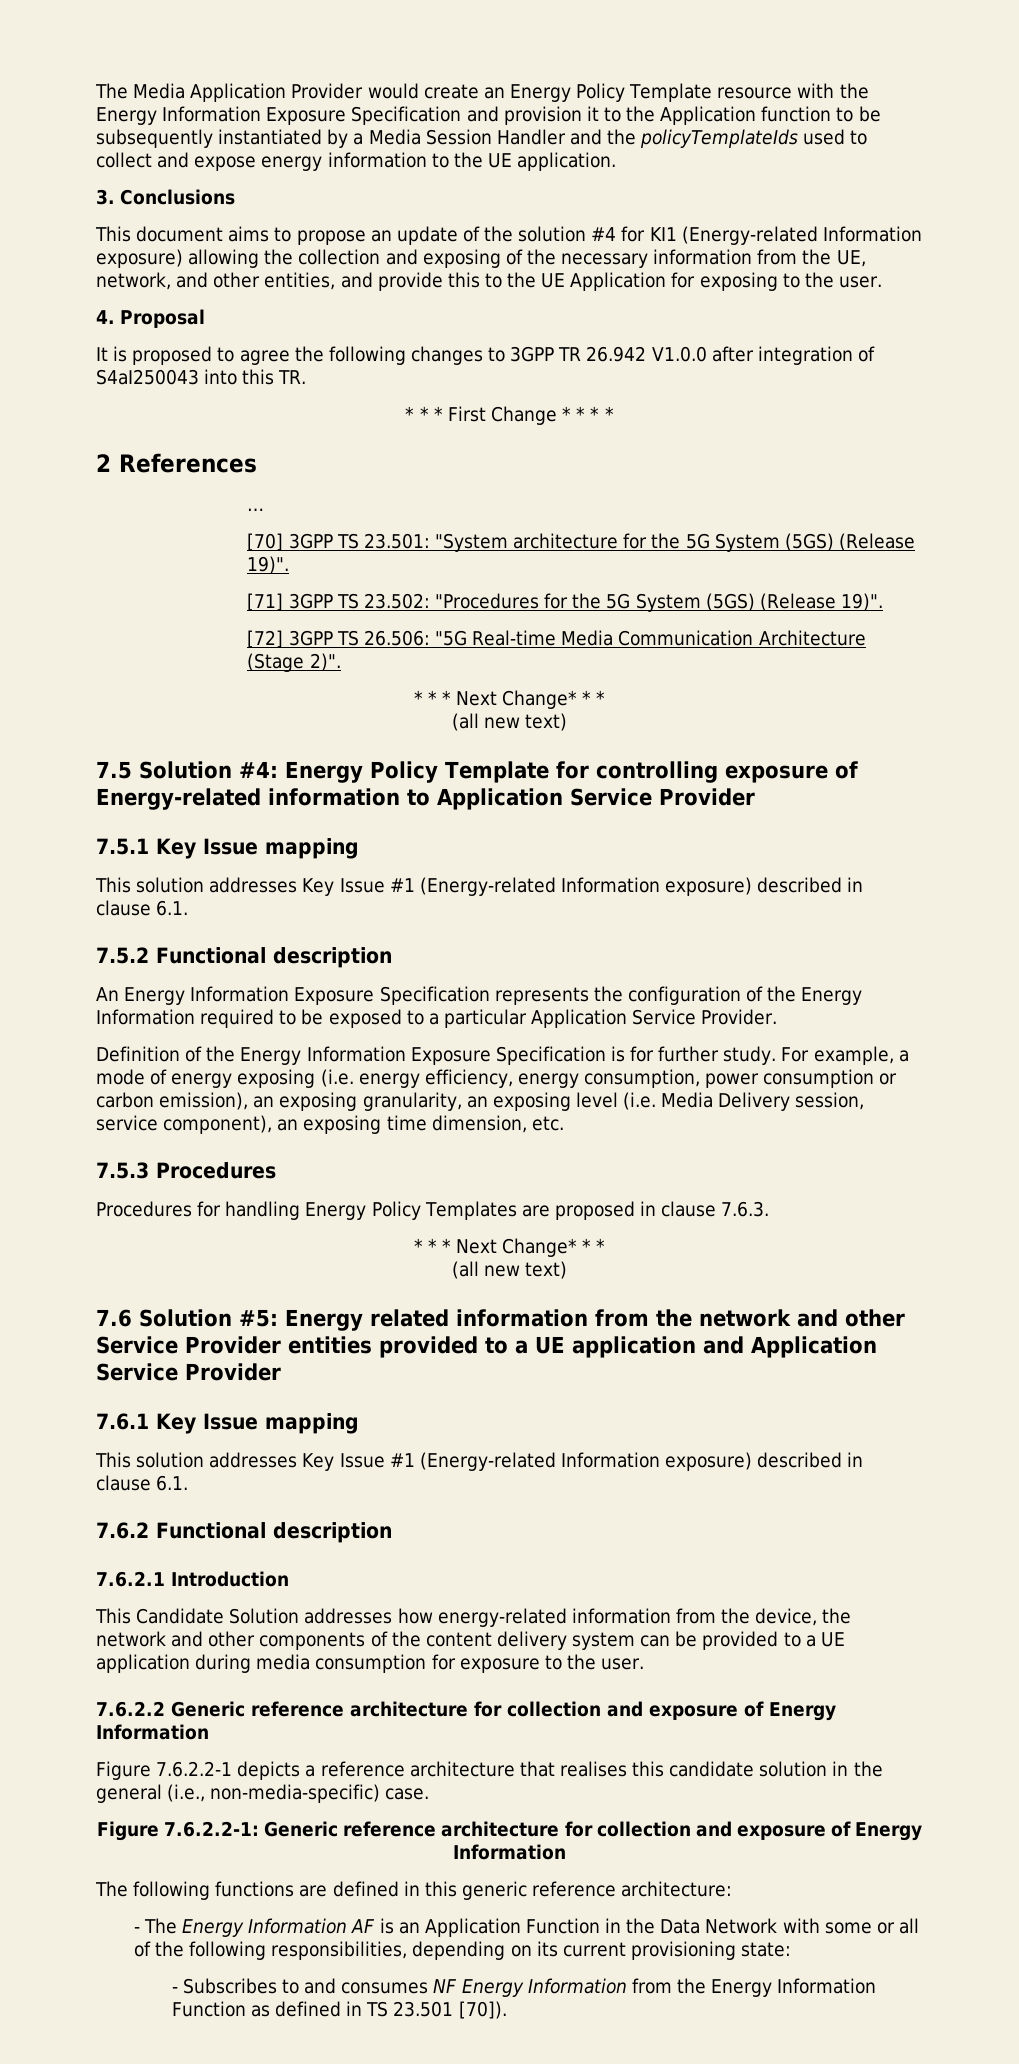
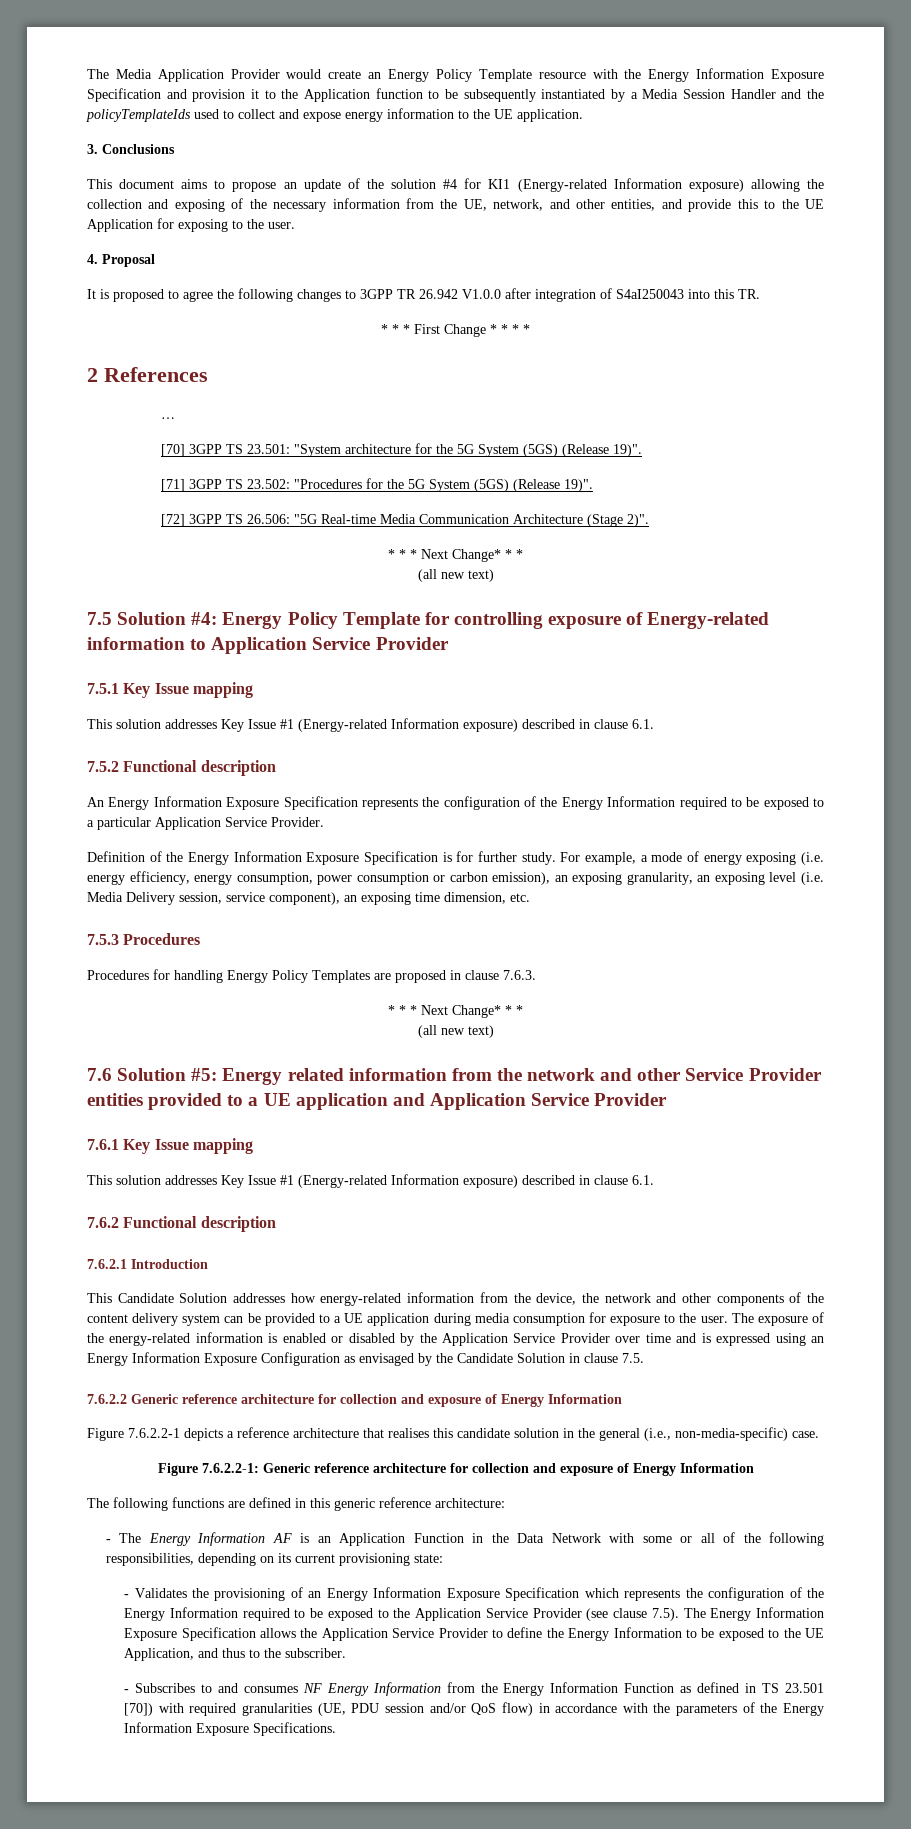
+ The exposure of the energy-related information is enabled or disabled by the Application Service Provider over time and is expressed using an Energy Information Exposure Configuration as envisaged by the Candidate Solution in clause 7.5.
+ - Validates the provisioning of an Energy Information Exposure Specification which represents the configuration of the Energy Information required to be exposed to the Application Service Provider (see clause 7.5). The Energy Information Exposure Specification allows the Application Service Provider to define the Energy Information to be exposed to the UE Application, and thus to the subscriber.
- - Subscribes to and consumes NF Energy Information from the Energy Information Function as defined in TS 23.501 [70]).
+ - Subscribes to and consumes NF Energy Information from the Energy Information Function as defined in TS 23.501 [70]) with required granularities (UE, PDU session and/or QoS flow) in accordance with the parameters of the Energy Information Exposure Specifications.

